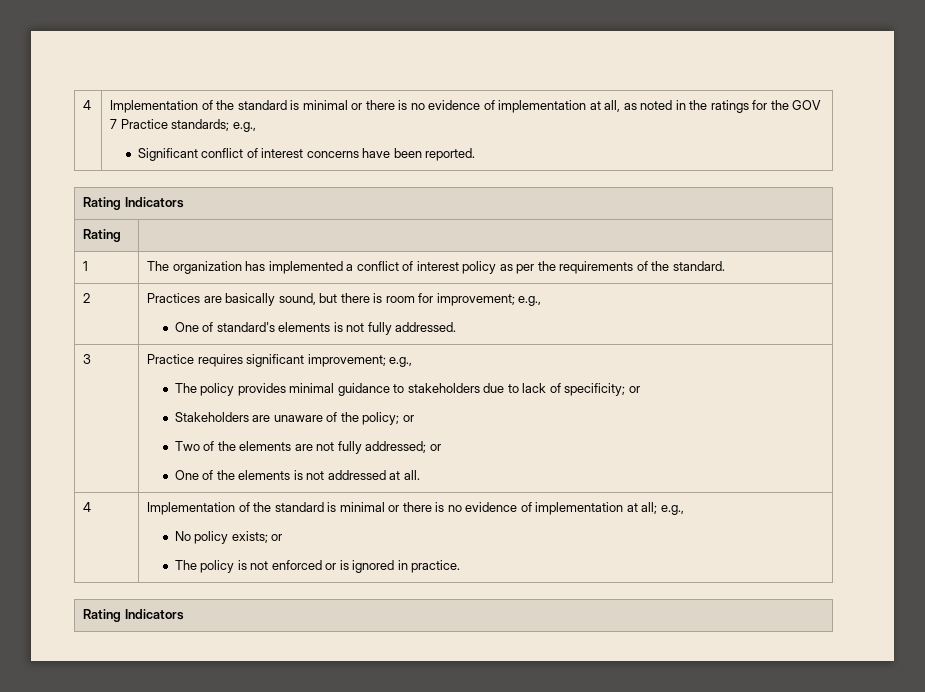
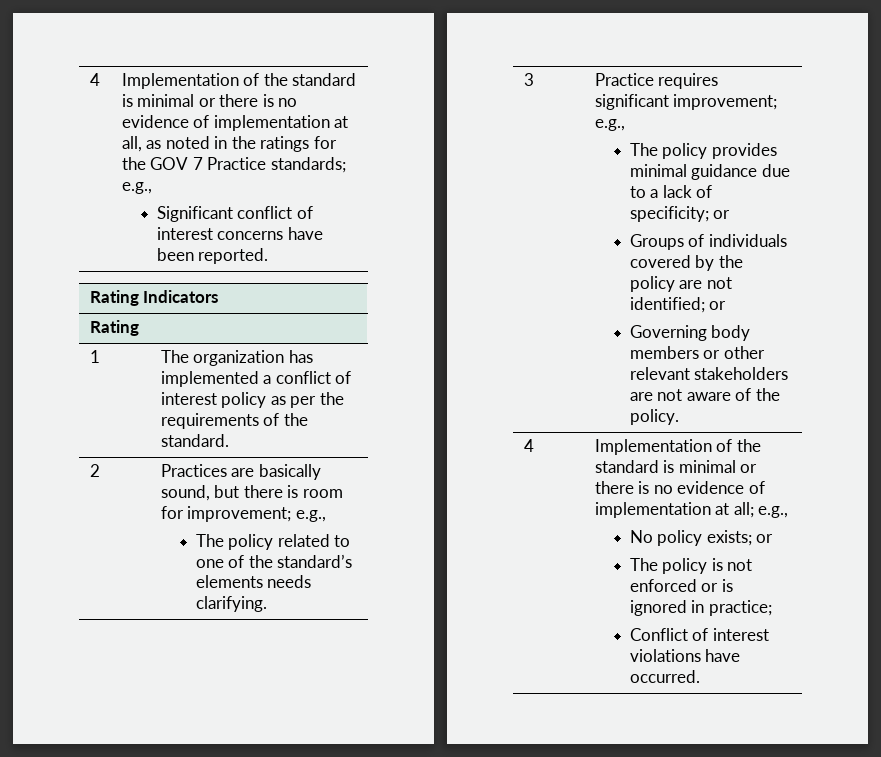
  2 | Practices are basically sound, but there is room for improvement; e.g.,
- One of standard's elements is not fully addressed.
+ The policy related to one of the standard’s elements needs clarifying.
- The policy provides minimal guidance to stakeholders due to lack of specificity; or
+ The policy provides minimal guidance due to a lack of specificity; or
- Stakeholders are unaware of the policy; or
- Two of the elements are not fully addressed; or
- One of the elements is not addressed at all.
+ Groups of individuals covered by the policy are not identified; or
+ Governing body members or other relevant stakeholders are not aware of the policy.
  4 | Implementation of the standard is minimal or there is no evidence of implementation at all; e.g.,
  No policy exists; or
- The policy is not enforced or is ignored in practice.
- Rating Indicators
+ The policy is not enforced or is ignored in practice;
+ Conflict of interest violations have occurred.

